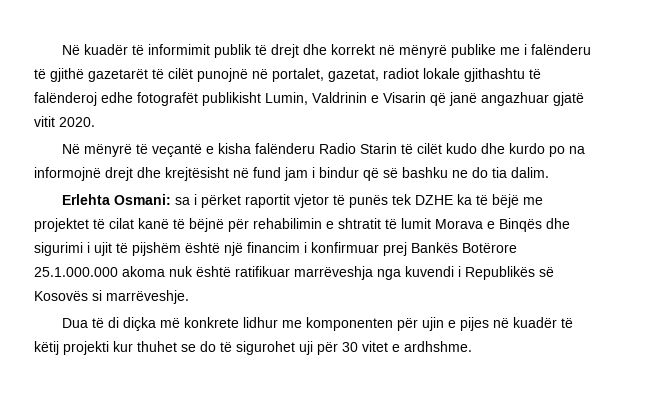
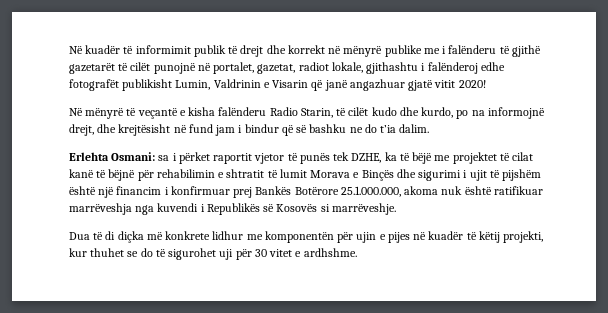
- Në kuadër të informimit publik të drejt dhe korrekt në mënyrë publike me i falënderu të gjithë gazetarët të cilët punojnë në portalet, gazetat, radiot lokale gjithashtu të falënderoj edhe fotografët publikisht Lumin, Valdrinin e Visarin që janë angazhuar gjatë vitit 2020.
+ Në kuadër të informimit publik të drejt dhe korrekt në mënyrë publike me i falënderu të gjithë gazetarët të cilët punojnë në portalet, gazetat, radiot lokale, gjithashtu i falënderoj edhe fotografët publikisht Lumin, Valdrinin e Visarin që janë angazhuar gjatë vitit 2020!
- Në mënyrë të veçantë e kisha falënderu Radio Starin të cilët kudo dhe kurdo po na informojnë drejt dhe krejtësisht në fund jam i bindur që së bashku ne do tia dalim.
+ Në mënyrë të veçantë e kisha falënderu Radio Starin, të cilët kudo dhe kurdo, po na informojnë drejt, dhe krejtësisht në fund jam i bindur që së bashku ne do t’ia dalim.
- Erlehta Osmani: sa i përket raportit vjetor të punës tek DZHE ka të bëjë me projektet të cilat kanë të bëjnë për rehabilimin e shtratit të lumit Morava e Binqës dhe sigurimi i ujit të pijshëm është një financim i konfirmuar prej Bankës Botërore 25.1.000.000 akoma nuk është ratifikuar marrëveshja nga kuvendi i Republikës së Kosovës si marrëveshje.
+ Erlehta Osmani: sa i përket raportit vjetor të punës tek DZHE, ka të bëjë me projektet të cilat kanë të bëjnë për rehabilimin e shtratit të lumit Morava e Binçës dhe sigurimi i ujit të pijshëm është një financim i konfirmuar prej Bankës Botërore 25.1.000.000, akoma nuk është ratifikuar marrëveshja nga kuvendi i Republikës së Kosovës si marrëveshje.
- Dua të di diçka më konkrete lidhur me komponenten për ujin e pijes në kuadër të këtij projekti kur thuhet se do të sigurohet uji për 30 vitet e ardhshme.
+ Dua të di diçka më konkrete lidhur me komponentën për ujin e pijes në kuadër të këtij projekti, kur thuhet se do të sigurohet uji për 30 vitet e ardhshme.

